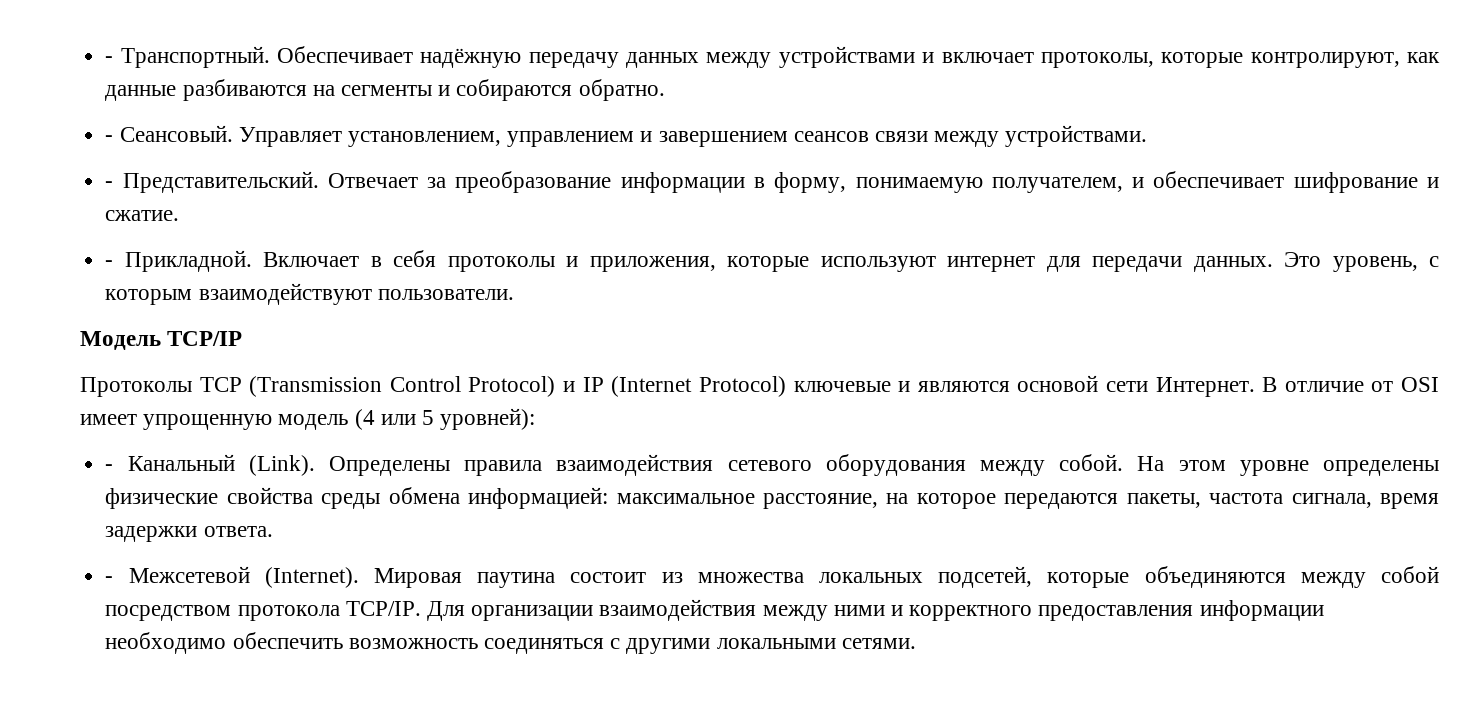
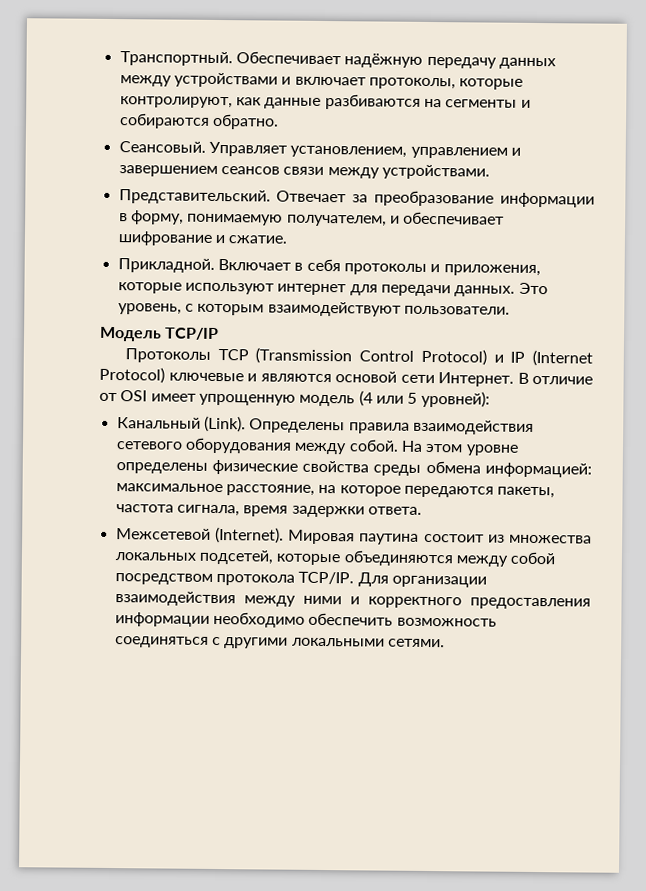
- - Транспортный.
+ Транспортный.
- - Сеансовый.
+ Сеансовый.
- - Представительский.
+ Представительский.
- - Прикладной.
+ Прикладной.
- - Канальный (Link).
+ Канальный (Link).
- - Межсетевой (Internet).
+ Межсетевой (Internet).

